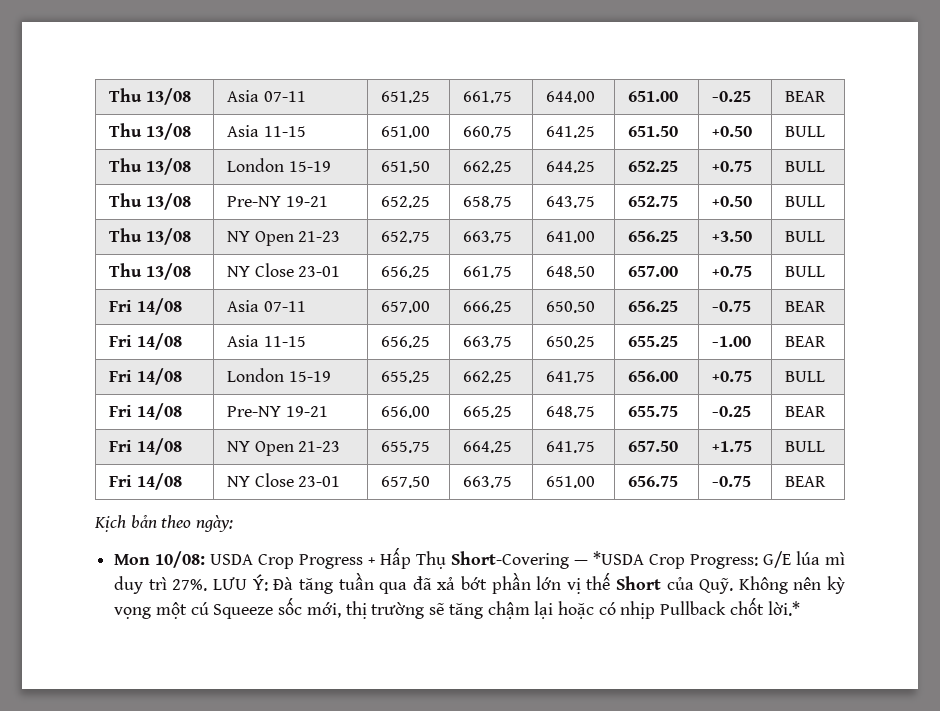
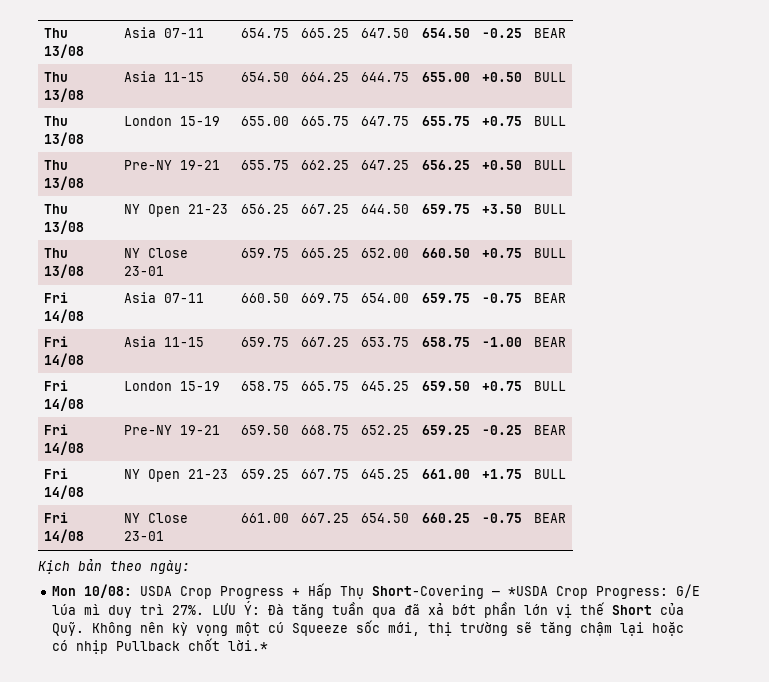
- Thu 13/08 | Asia 07-11 | 651.25 | 661.75 | 644.00 | 651.00 | -0.25 | BEAR
+ Thu 13/08 | Asia 07-11 | 654.75 | 665.25 | 647.50 | 654.50 | -0.25 | BEAR
- Thu 13/08 | Asia 11-15 | 651.00 | 660.75 | 641.25 | 651.50 | +0.50 | BULL
+ Thu 13/08 | Asia 11-15 | 654.50 | 664.25 | 644.75 | 655.00 | +0.50 | BULL
- Thu 13/08 | London 15-19 | 651.50 | 662.25 | 644.25 | 652.25 | +0.75 | BULL
+ Thu 13/08 | London 15-19 | 655.00 | 665.75 | 647.75 | 655.75 | +0.75 | BULL
- Thu 13/08 | Pre-NY 19-21 | 652.25 | 658.75 | 643.75 | 652.75 | +0.50 | BULL
+ Thu 13/08 | Pre-NY 19-21 | 655.75 | 662.25 | 647.25 | 656.25 | +0.50 | BULL
- Thu 13/08 | NY Open 21-23 | 652.75 | 663.75 | 641.00 | 656.25 | +3.50 | BULL
+ Thu 13/08 | NY Open 21-23 | 656.25 | 667.25 | 644.50 | 659.75 | +3.50 | BULL
- Thu 13/08 | NY Close 23-01 | 656.25 | 661.75 | 648.50 | 657.00 | +0.75 | BULL
+ Thu 13/08 | NY Close 23-01 | 659.75 | 665.25 | 652.00 | 660.50 | +0.75 | BULL
- Fri 14/08 | Asia 07-11 | 657.00 | 666.25 | 650.50 | 656.25 | -0.75 | BEAR
+ Fri 14/08 | Asia 07-11 | 660.50 | 669.75 | 654.00 | 659.75 | -0.75 | BEAR
- Fri 14/08 | Asia 11-15 | 656.25 | 663.75 | 650.25 | 655.25 | -1.00 | BEAR
+ Fri 14/08 | Asia 11-15 | 659.75 | 667.25 | 653.75 | 658.75 | -1.00 | BEAR
- Fri 14/08 | London 15-19 | 655.25 | 662.25 | 641.75 | 656.00 | +0.75 | BULL
+ Fri 14/08 | London 15-19 | 658.75 | 665.75 | 645.25 | 659.50 | +0.75 | BULL
- Fri 14/08 | Pre-NY 19-21 | 656.00 | 665.25 | 648.75 | 655.75 | -0.25 | BEAR
+ Fri 14/08 | Pre-NY 19-21 | 659.50 | 668.75 | 652.25 | 659.25 | -0.25 | BEAR
- Fri 14/08 | NY Open 21-23 | 655.75 | 664.25 | 641.75 | 657.50 | +1.75 | BULL
+ Fri 14/08 | NY Open 21-23 | 659.25 | 667.75 | 645.25 | 661.00 | +1.75 | BULL
- Fri 14/08 | NY Close 23-01 | 657.50 | 663.75 | 651.00 | 656.75 | -0.75 | BEAR
+ Fri 14/08 | NY Close 23-01 | 661.00 | 667.25 | 654.50 | 660.25 | -0.75 | BEAR

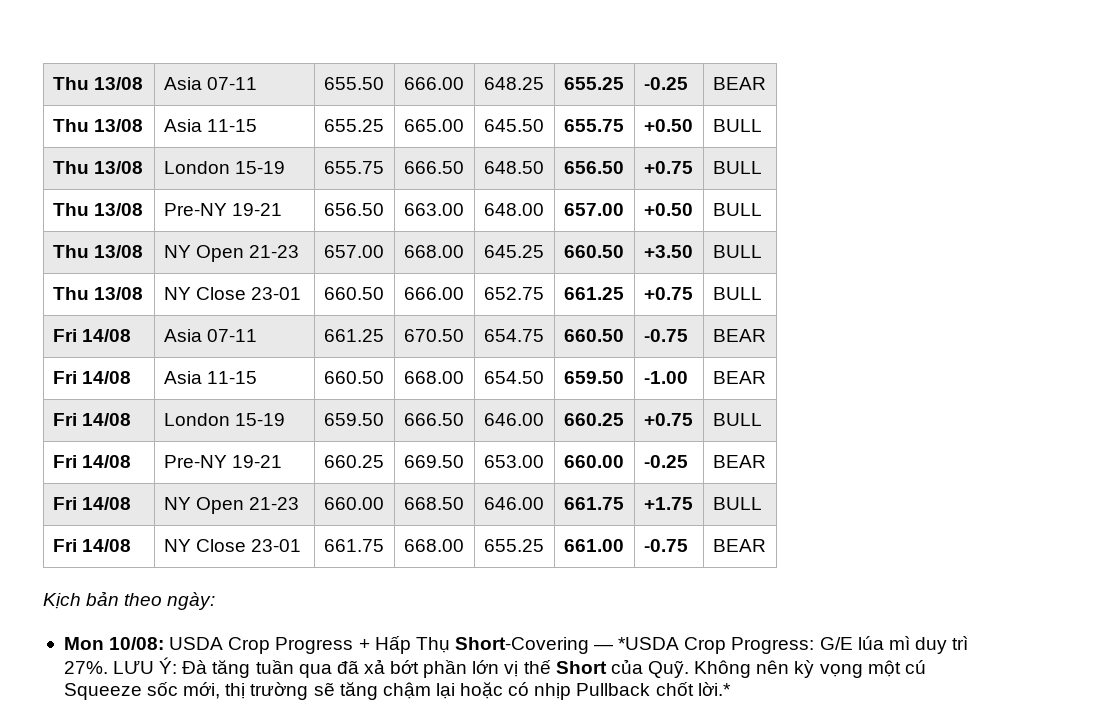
- Thu 13/08 | Asia 07-11 | 654.75 | 665.25 | 647.50 | 654.50 | -0.25 | BEAR
+ Thu 13/08 | Asia 07-11 | 655.50 | 666.00 | 648.25 | 655.25 | -0.25 | BEAR
- Thu 13/08 | Asia 11-15 | 654.50 | 664.25 | 644.75 | 655.00 | +0.50 | BULL
+ Thu 13/08 | Asia 11-15 | 655.25 | 665.00 | 645.50 | 655.75 | +0.50 | BULL
- Thu 13/08 | London 15-19 | 655.00 | 665.75 | 647.75 | 655.75 | +0.75 | BULL
+ Thu 13/08 | London 15-19 | 655.75 | 666.50 | 648.50 | 656.50 | +0.75 | BULL
- Thu 13/08 | Pre-NY 19-21 | 655.75 | 662.25 | 647.25 | 656.25 | +0.50 | BULL
+ Thu 13/08 | Pre-NY 19-21 | 656.50 | 663.00 | 648.00 | 657.00 | +0.50 | BULL
- Thu 13/08 | NY Open 21-23 | 656.25 | 667.25 | 644.50 | 659.75 | +3.50 | BULL
+ Thu 13/08 | NY Open 21-23 | 657.00 | 668.00 | 645.25 | 660.50 | +3.50 | BULL
- Thu 13/08 | NY Close 23-01 | 659.75 | 665.25 | 652.00 | 660.50 | +0.75 | BULL
+ Thu 13/08 | NY Close 23-01 | 660.50 | 666.00 | 652.75 | 661.25 | +0.75 | BULL
- Fri 14/08 | Asia 07-11 | 660.50 | 669.75 | 654.00 | 659.75 | -0.75 | BEAR
+ Fri 14/08 | Asia 07-11 | 661.25 | 670.50 | 654.75 | 660.50 | -0.75 | BEAR
- Fri 14/08 | Asia 11-15 | 659.75 | 667.25 | 653.75 | 658.75 | -1.00 | BEAR
+ Fri 14/08 | Asia 11-15 | 660.50 | 668.00 | 654.50 | 659.50 | -1.00 | BEAR
- Fri 14/08 | London 15-19 | 658.75 | 665.75 | 645.25 | 659.50 | +0.75 | BULL
+ Fri 14/08 | London 15-19 | 659.50 | 666.50 | 646.00 | 660.25 | +0.75 | BULL
- Fri 14/08 | Pre-NY 19-21 | 659.50 | 668.75 | 652.25 | 659.25 | -0.25 | BEAR
+ Fri 14/08 | Pre-NY 19-21 | 660.25 | 669.50 | 653.00 | 660.00 | -0.25 | BEAR
- Fri 14/08 | NY Open 21-23 | 659.25 | 667.75 | 645.25 | 661.00 | +1.75 | BULL
+ Fri 14/08 | NY Open 21-23 | 660.00 | 668.50 | 646.00 | 661.75 | +1.75 | BULL
- Fri 14/08 | NY Close 23-01 | 661.00 | 667.25 | 654.50 | 660.25 | -0.75 | BEAR
+ Fri 14/08 | NY Close 23-01 | 661.75 | 668.00 | 655.25 | 661.00 | -0.75 | BEAR

